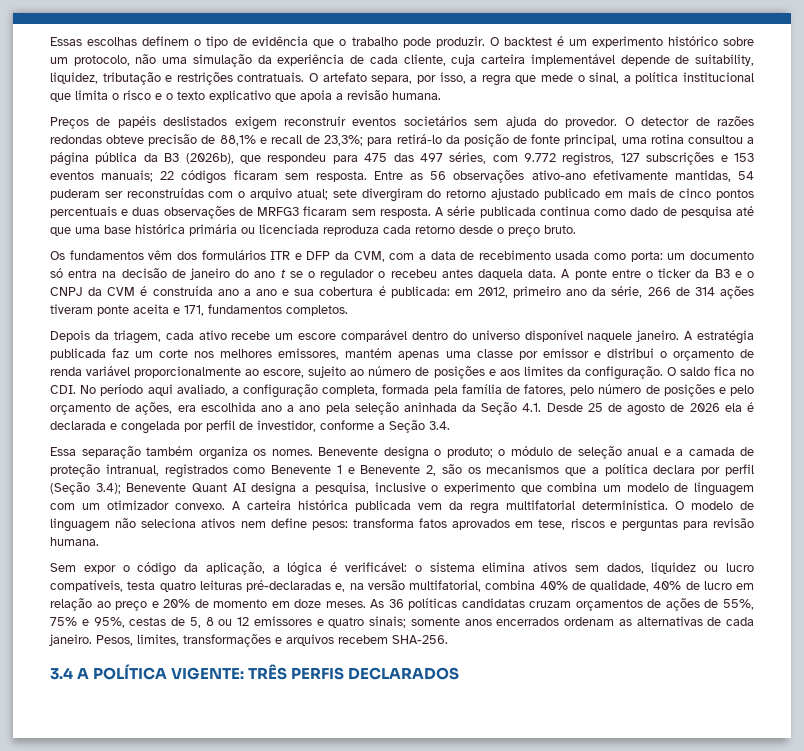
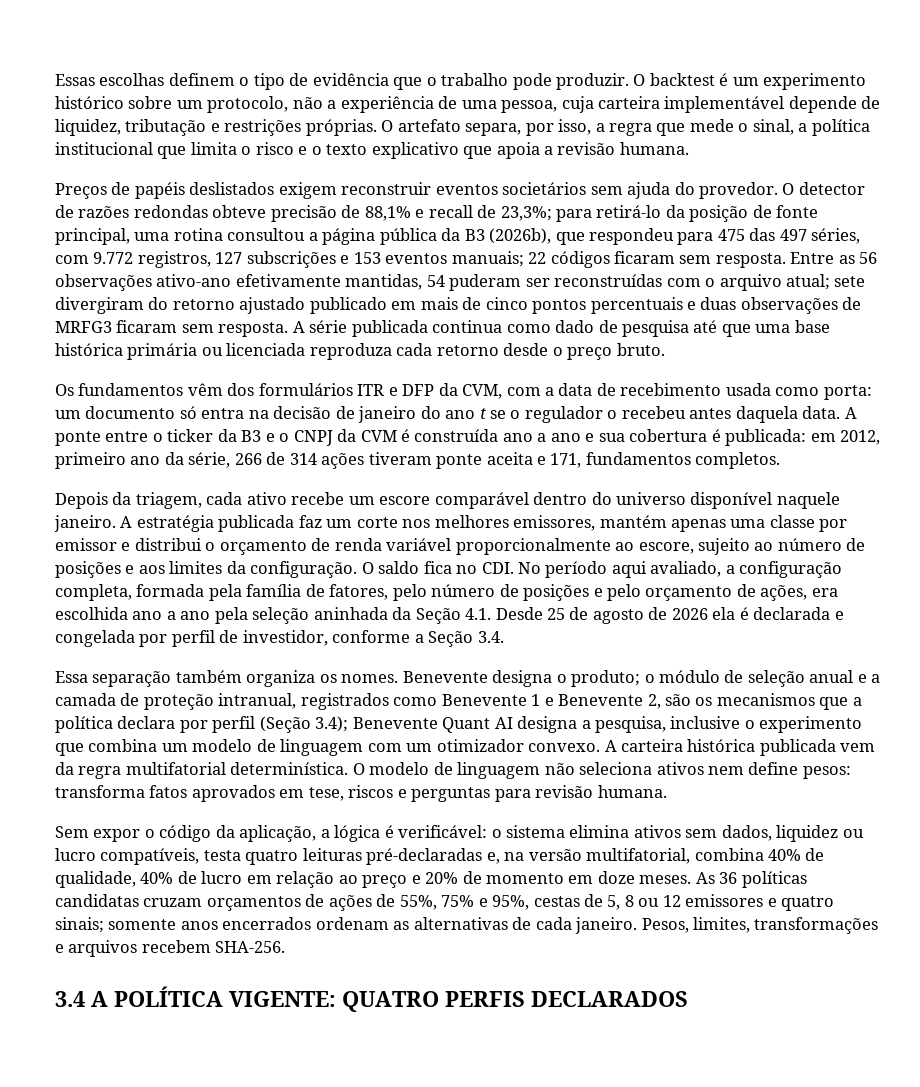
- O backtest é um experimento histórico sobre um protocolo, não uma simulação da experiência de cada cliente, cuja carteira implementável depende de suitability, liquidez, tributação e restrições contratuais.
+ O backtest é um experimento histórico sobre um protocolo, não a experiência de uma pessoa, cuja carteira implementável depende de liquidez, tributação e restrições próprias.
- 3.4 A POLÍTICA VIGENTE: TRÊS PERFIS DECLARADOS
+ 3.4 A POLÍTICA VIGENTE: QUATRO PERFIS DECLARADOS

